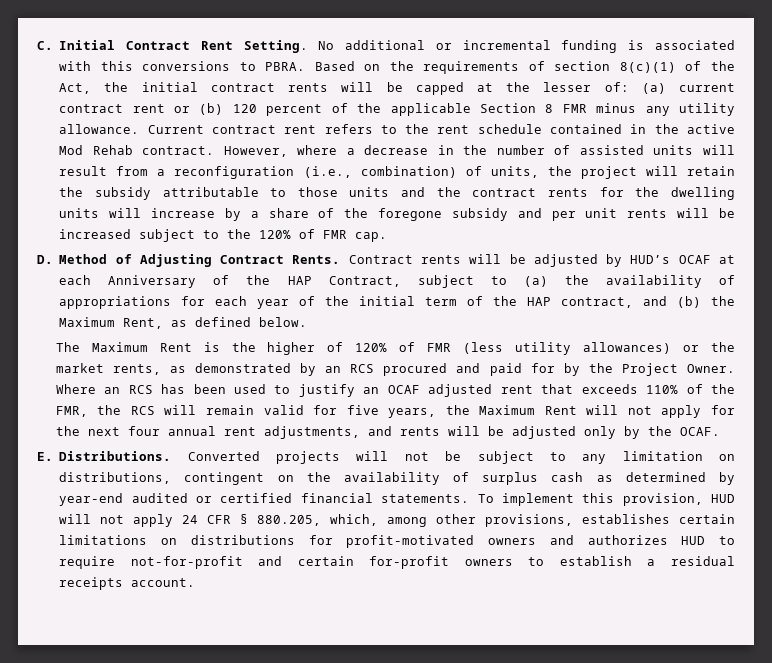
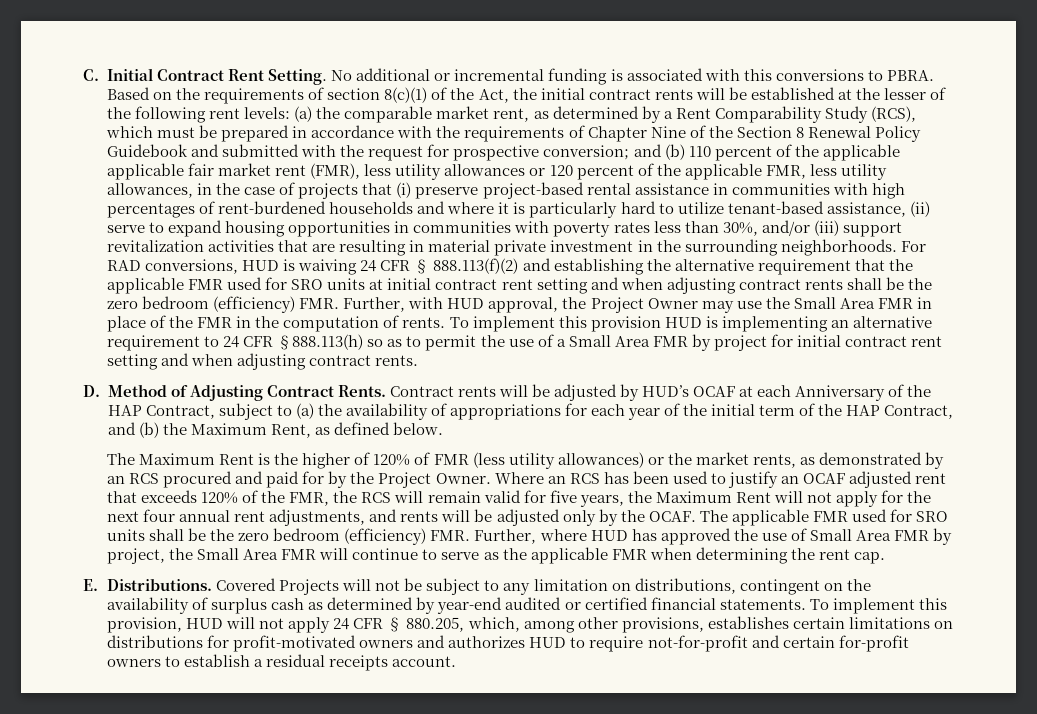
- Based on the requirements of section 8(c)(1) of the Act, the initial contract rents will be capped at the lesser of: (a) current contract rent or (b) 120 percent of the applicable Section 8 FMR minus any utility allowance. Current contract rent refers to the rent schedule contained in the active Mod Rehab contract. However, where a decrease in the number of assisted units will result from a reconfiguration (i.e., combination) of units, the project will retain the subsidy attributable to those units and the contract rents for the dwelling units will increase by a share of the foregone subsidy and per unit rents will be increased subject to the 120% of FMR cap.
+ Based on the requirements of section 8(c)(1) of the Act, the initial contract rents will be established at the lesser of the following rent levels: (a) the comparable market rent, as determined by a Rent Comparability Study (RCS), which must be prepared in accordance with the requirements of Chapter Nine of the Section 8 Renewal Policy Guidebook and submitted with the request for prospective conversion; and (b) 110 percent of the applicable applicable fair market rent (FMR), less utility allowances or 120 percent of the applicable FMR, less utility allowances, in the case of projects that (i) preserve project-based rental assistance in communities with high percentages of rent-burdened households and where it is particularly hard to utilize tenant-based assistance, (ii) serve to expand housing opportunities in communities with poverty rates less than 30%, and/or (iii) support revitalization activities that are resulting in material private investment in the surrounding neighborhoods. For RAD conversions, HUD is waiving 24 CFR § 888.113(f)(2) and establishing the alternative requirement that the applicable FMR used for SRO units at initial contract rent setting and when adjusting contract rents shall be the zero bedroom (efficiency) FMR. Further, with HUD approval, the Project Owner may use the Small Area FMR in place of the FMR in the computation of rents. To implement this provision HUD is implementing an alternative requirement to 24 CFR §888.113(h) so as to permit the use of a Small Area FMR by project for initial contract rent setting and when adjusting contract rents.
- Contract rents will be adjusted by HUD’s OCAF at each Anniversary of the HAP Contract, subject to (a) the availability of appropriations for each year of the initial term of the HAP contract, and (b) the Maximum Rent, as defined below.
+ Contract rents will be adjusted by HUD’s OCAF at each Anniversary of the HAP Contract, subject to (a) the availability of appropriations for each year of the initial term of the HAP Contract, and (b) the Maximum Rent, as defined below.
- Where an RCS has been used to justify an OCAF adjusted rent that exceeds 110% of the FMR, the RCS will remain valid for five years, the Maximum Rent will not apply for the next four annual rent adjustments, and rents will be adjusted only by the OCAF.
+ Where an RCS has been used to justify an OCAF adjusted rent that exceeds 120% of the FMR, the RCS will remain valid for five years, the Maximum Rent will not apply for the next four annual rent adjustments, and rents will be adjusted only by the OCAF. The applicable FMR used for SRO units shall be the zero bedroom (efficiency) FMR. Further, where HUD has approved the use of Small Area FMR by project, the Small Area FMR will continue to serve as the applicable FMR when determining the rent cap.
- Converted projects will not be subject to any limitation on distributions, contingent on the availability of surplus cash as determined by year-end audited or certified financial statements.
+ Covered Projects will not be subject to any limitation on distributions, contingent on the availability of surplus cash as determined by year-end audited or certified financial statements.

